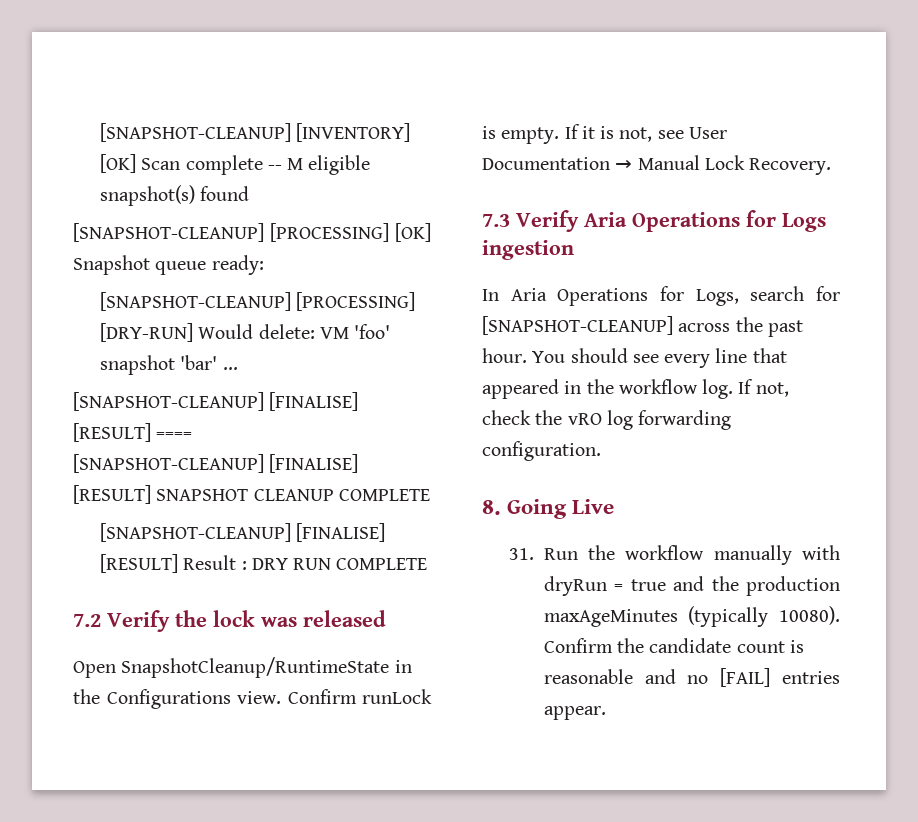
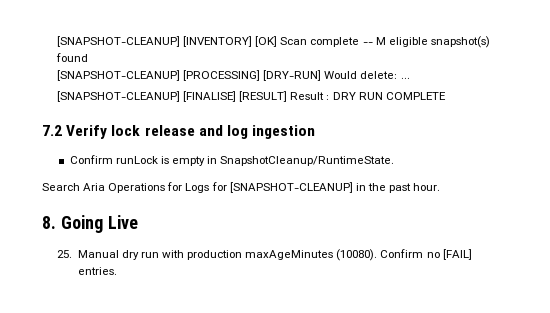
- [SNAPSHOT-CLEANUP] [PROCESSING] [OK] Snapshot queue ready:
- [SNAPSHOT-CLEANUP] [PROCESSING] [DRY-RUN] Would delete: VM 'foo' snapshot 'bar' ...
- [SNAPSHOT-CLEANUP] [FINALISE] [RESULT] ====
- [SNAPSHOT-CLEANUP] [FINALISE] [RESULT] SNAPSHOT CLEANUP COMPLETE
+ [SNAPSHOT-CLEANUP] [PROCESSING] [DRY-RUN] Would delete: ...
- 7.2 Verify the lock was released
- Open SnapshotCleanup/RuntimeState in the Configurations view. Confirm runLock is empty. If it is not, see User Documentation → Manual Lock Recovery.
- 7.3 Verify Aria Operations for Logs ingestion
- In Aria Operations for Logs, search for [SNAPSHOT-CLEANUP] across the past hour. You should see every line that appeared in the workflow log. If not, check the vRO log forwarding configuration.
+ 7.2 Verify lock release and log ingestion
+ Confirm runLock is empty in SnapshotCleanup/RuntimeState.
+ Search Aria Operations for Logs for [SNAPSHOT-CLEANUP] in the past hour.
  8. Going Live
- 31. Run the workflow manually with dryRun = true and the production maxAgeMinutes (typically 10080). Confirm the candidate count is reasonable and no [FAIL] entries appear.
+ 25. Manual dry run with production maxAgeMinutes (10080). Confirm no [FAIL] entries.

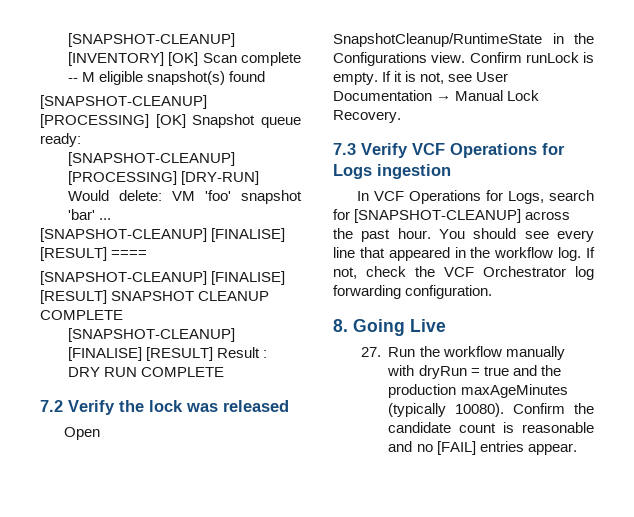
+ [SNAPSHOT-CLEANUP] [PROCESSING] [OK] Snapshot queue ready:
- [SNAPSHOT-CLEANUP] [PROCESSING] [DRY-RUN] Would delete: ...
+ [SNAPSHOT-CLEANUP] [PROCESSING] [DRY-RUN] Would delete: VM 'foo' snapshot 'bar' ...
+ [SNAPSHOT-CLEANUP] [FINALISE] [RESULT] ====
+ [SNAPSHOT-CLEANUP] [FINALISE] [RESULT] SNAPSHOT CLEANUP COMPLETE
- 7.2 Verify lock release and log ingestion
- Confirm runLock is empty in SnapshotCleanup/RuntimeState.
- Search Aria Operations for Logs for [SNAPSHOT-CLEANUP] in the past hour.
+ 7.2 Verify the lock was released
+ Open SnapshotCleanup/RuntimeState in the Configurations view. Confirm runLock is empty. If it is not, see User Documentation → Manual Lock Recovery.
+ 7.3 Verify VCF Operations for Logs ingestion
+ In VCF Operations for Logs, search for [SNAPSHOT-CLEANUP] across the past hour. You should see every line that appeared in the workflow log. If not, check the VCF Orchestrator log forwarding configuration.
  8. Going Live
- 25. Manual dry run with production maxAgeMinutes (10080). Confirm no [FAIL] entries.
+ 27. Run the workflow manually with dryRun = true and the production maxAgeMinutes (typically 10080). Confirm the candidate count is reasonable and no [FAIL] entries appear.

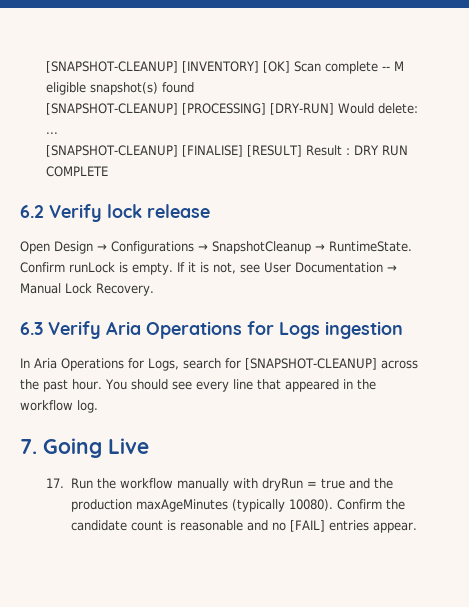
- [SNAPSHOT-CLEANUP] [PROCESSING] [OK] Snapshot queue ready:
- [SNAPSHOT-CLEANUP] [PROCESSING] [DRY-RUN] Would delete: VM 'foo' snapshot 'bar' ...
- [SNAPSHOT-CLEANUP] [FINALISE] [RESULT] ====
- [SNAPSHOT-CLEANUP] [FINALISE] [RESULT] SNAPSHOT CLEANUP COMPLETE
+ [SNAPSHOT-CLEANUP] [PROCESSING] [DRY-RUN] Would delete: ...
- 7.2 Verify the lock was released
- Open SnapshotCleanup/RuntimeState in the Configurations view.
+ 6.2 Verify lock release
+ Open Design → Configurations → SnapshotCleanup → RuntimeState.
- 7.3 Verify VCF Operations for Logs ingestion
+ 6.3 Verify Aria Operations for Logs ingestion
- In VCF Operations for Logs, search for [SNAPSHOT-CLEANUP] across the past hour.
+ In Aria Operations for Logs, search for [SNAPSHOT-CLEANUP] across the past hour.
- You should see every line that appeared in the workflow log. If not, check the VCF Orchestrator log forwarding configuration.
- 8. Going Live
+ You should see every line that appeared in the workflow log.
+ 7. Going Live
- 27. Run the workflow manually with dryRun = true and the production maxAgeMinutes (typically 10080).
+ 17. Run the workflow manually with dryRun = true and the production maxAgeMinutes (typically 10080).

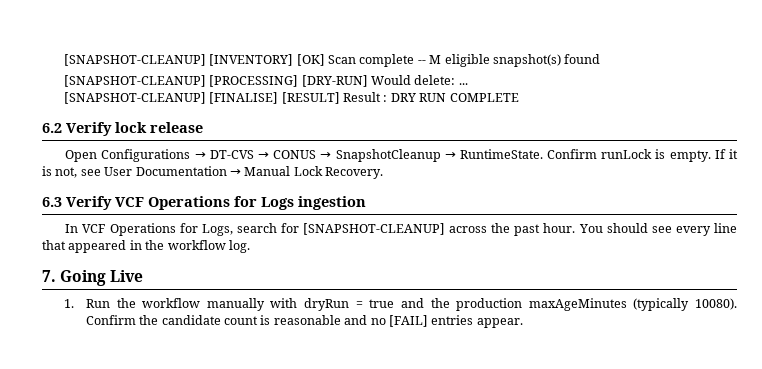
- Open Design → Configurations → SnapshotCleanup → RuntimeState.
+ Open Configurations → DT-CVS → CONUS → SnapshotCleanup → RuntimeState.
- 6.3 Verify Aria Operations for Logs ingestion
+ 6.3 Verify VCF Operations for Logs ingestion
- In Aria Operations for Logs, search for [SNAPSHOT-CLEANUP] across the past hour.
+ In VCF Operations for Logs, search for [SNAPSHOT-CLEANUP] across the past hour.
- 17. Run the workflow manually with dryRun = true and the production maxAgeMinutes (typically 10080).
+ 1. Run the workflow manually with dryRun = true and the production maxAgeMinutes (typically 10080).

